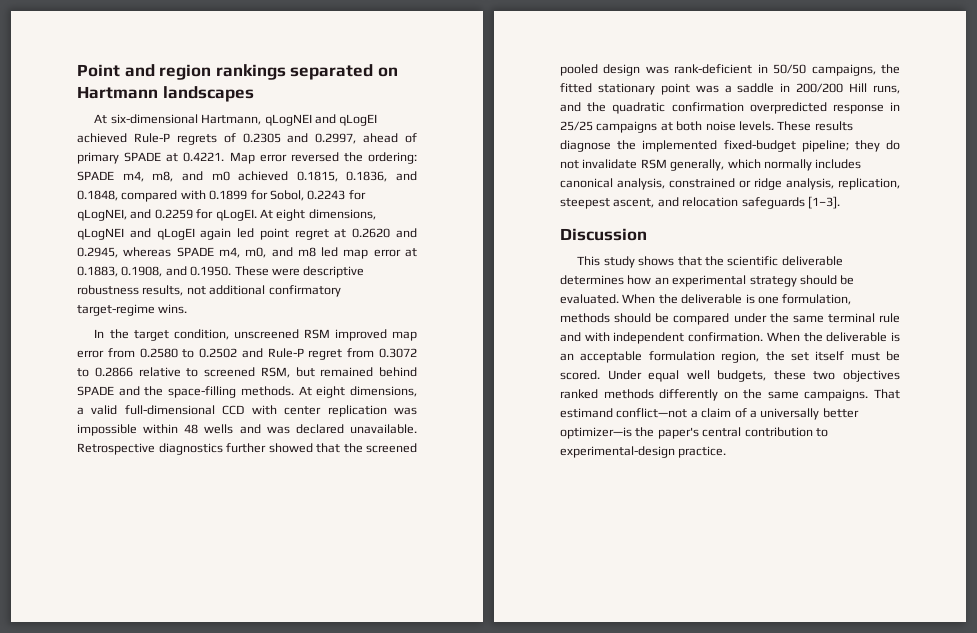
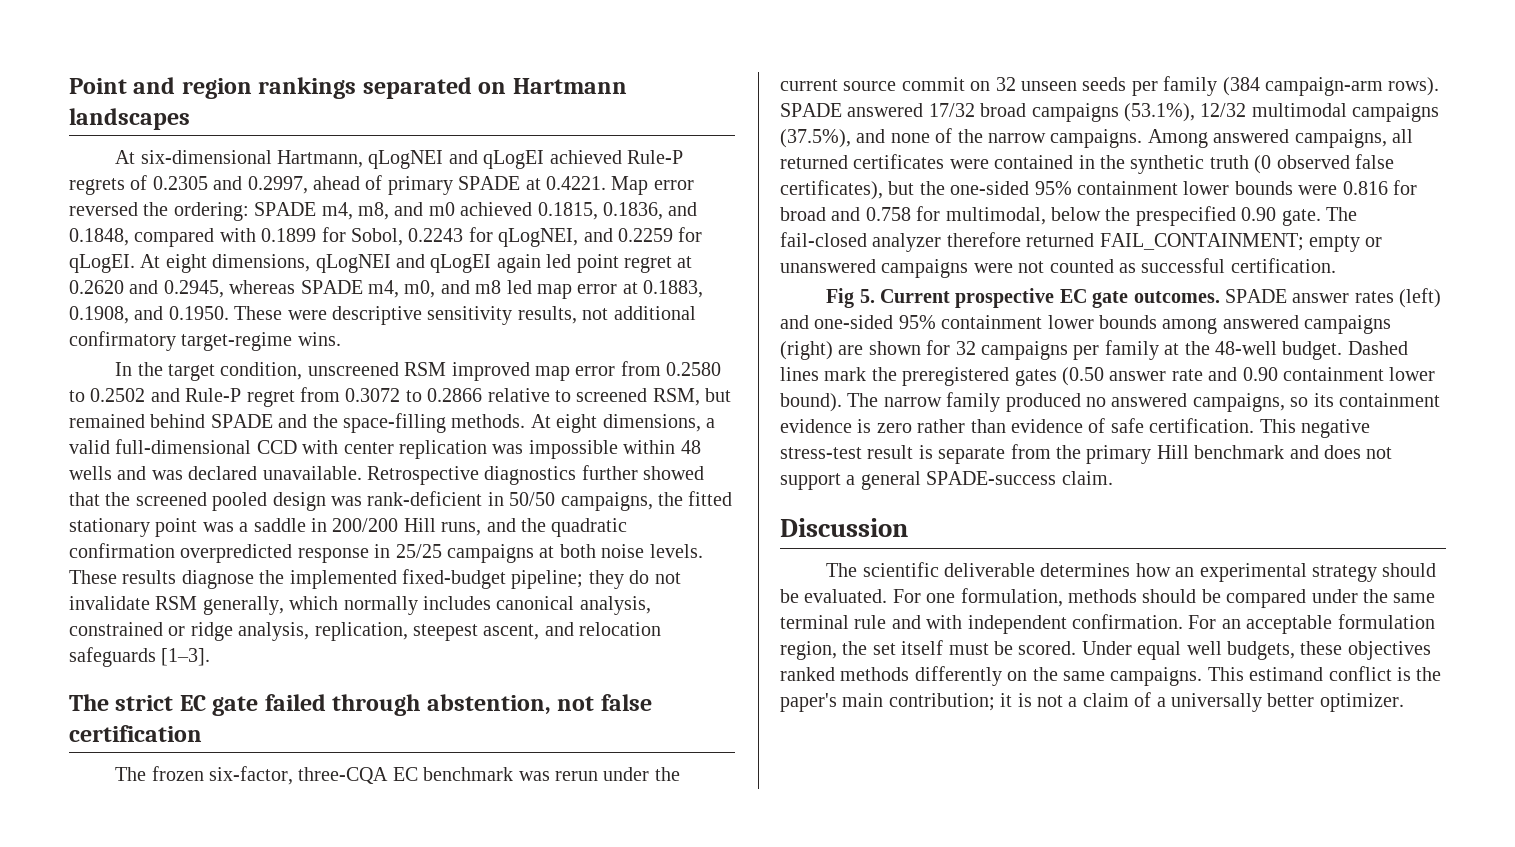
- At eight dimensions, qLogNEI and qLogEI again led point regret at 0.2620 and 0.2945, whereas SPADE m4, m0, and m8 led map error at 0.1883, 0.1908, and 0.1950. These were descriptive robustness results, not additional confirmatory target-regime wins.
+ At eight dimensions, qLogNEI and qLogEI again led point regret at 0.2620 and 0.2945, whereas SPADE m4, m0, and m8 led map error at 0.1883, 0.1908, and 0.1950. These were descriptive sensitivity results, not additional confirmatory target-regime wins.
+ The strict EC gate failed through abstention, not false certification
+ The frozen six-factor, three-CQA EC benchmark was rerun under the current source commit on 32 unseen seeds per family (384 campaign-arm rows). SPADE answered 17/32 broad campaigns (53.1%), 12/32 multimodal campaigns (37.5%), and none of the narrow campaigns. Among answered campaigns, all returned certificates were contained in the synthetic truth (0 observed false certificates), but the one-sided 95% containment lower bounds were 0.816 for broad and 0.758 for multimodal, below the prespecified 0.90 gate. The fail-closed analyzer therefore returned FAIL_CONTAINMENT; empty or unanswered campaigns were not counted as successful certification.
+ Fig 5. Current prospective EC gate outcomes. SPADE answer rates (left) and one-sided 95% containment lower bounds among answered campaigns (right) are shown for 32 campaigns per family at the 48-well budget. Dashed lines mark the preregistered gates (0.50 answer rate and 0.90 containment lower bound). The narrow family produced no answered campaigns, so its containment evidence is zero rather than evidence of safe certification. This negative stress-test result is separate from the primary Hill benchmark and does not support a general SPADE-success claim.
  Discussion
- This study shows that the scientific deliverable determines how an experimental strategy should be evaluated.
+ The scientific deliverable determines how an experimental strategy should be evaluated.
- When the deliverable is one formulation, methods should be compared under the same terminal rule and with independent confirmation.
+ For one formulation, methods should be compared under the same terminal rule and with independent confirmation.
- When the deliverable is an acceptable formulation region, the set itself must be scored.
+ For an acceptable formulation region, the set itself must be scored.
- Under equal well budgets, these two objectives ranked methods differently on the same campaigns.
+ Under equal well budgets, these objectives ranked methods differently on the same campaigns.
- That estimand conflict—not a claim of a universally better optimizer—is the paper's central contribution to experimental-design practice.
+ This estimand conflict is the paper's main contribution; it is not a claim of a universally better optimizer.

